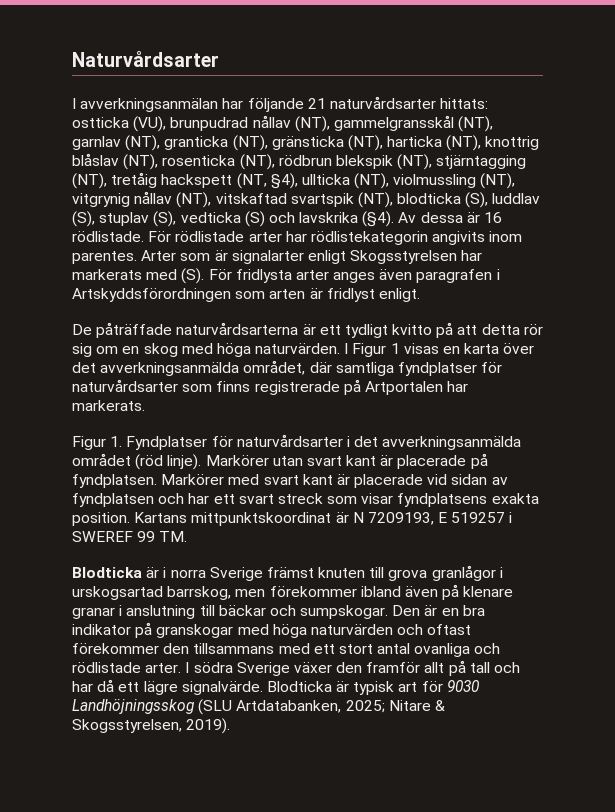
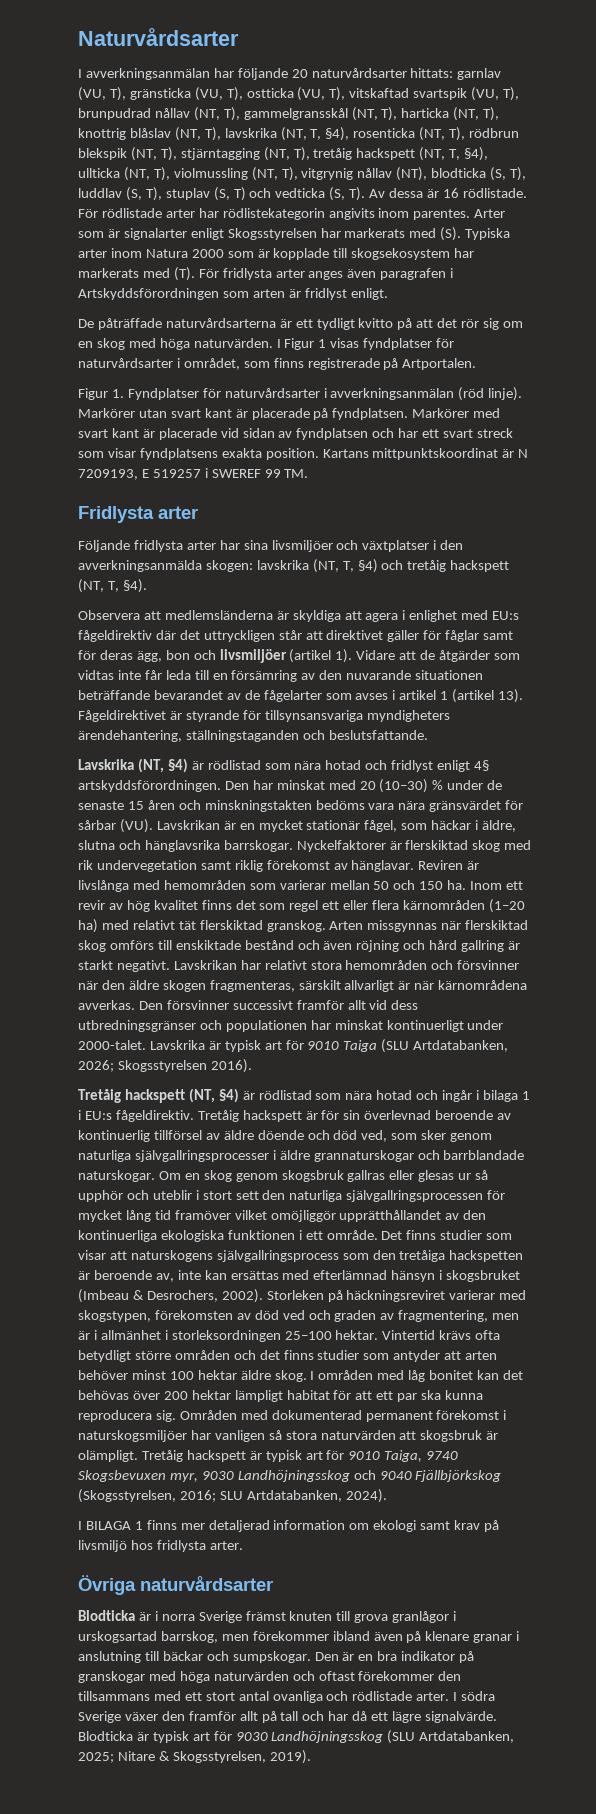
- I avverkningsanmälan har följande 21 naturvårdsarter hittats: ostticka (VU), brunpudrad nållav (NT), gammelgransskål (NT), garnlav (NT), granticka (NT), gränsticka (NT), harticka (NT), knottrig blåslav (NT), rosenticka (NT), rödbrun blekspik (NT), stjärntagging (NT), tretåig hackspett (NT, §4), ullticka (NT), violmussling (NT), vitgrynig nållav (NT), vitskaftad svartspik (NT), blodticka (S), luddlav (S), stuplav (S), vedticka (S) och lavskrika (§4). Av dessa är 16 rödlistade.
+ I avverkningsanmälan har följande 20 naturvårdsarter hittats: garnlav (VU, T), gränsticka (VU, T), ostticka (VU, T), vitskaftad svartspik (VU, T), brunpudrad nållav (NT, T), gammelgransskål (NT, T), harticka (NT, T), knottrig blåslav (NT, T), lavskrika (NT, T, §4), rosenticka (NT, T), rödbrun blekspik (NT, T), stjärntagging (NT, T), tretåig hackspett (NT, T, §4), ullticka (NT, T), violmussling (NT, T), vitgrynig nållav (NT), blodticka (S, T), luddlav (S, T), stuplav (S, T) och vedticka (S, T). Av dessa är 16 rödlistade.
- Arter som är signalarter enligt Skogsstyrelsen har markerats med (S). För fridlysta arter anges även paragrafen i Artskyddsförordningen som arten är fridlyst enligt.
+ Arter som är signalarter enligt Skogsstyrelsen har markerats med (S). Typiska arter inom Natura 2000 som är kopplade till skogsekosystem har markerats med (T). För fridlysta arter anges även paragrafen i Artskyddsförordningen som arten är fridlyst enligt.
- De påträffade naturvårdsarterna är ett tydligt kvitto på att detta rör sig om en skog med höga naturvärden.
+ De påträffade naturvårdsarterna är ett tydligt kvitto på att det rör sig om en skog med höga naturvärden.
- I Figur 1 visas en karta över det avverkningsanmälda området, där samtliga fyndplatser för naturvårdsarter som finns registrerade på Artportalen har markerats.
+ I Figur 1 visas fyndplatser för naturvårdsarter i området, som finns registrerade på Artportalen.
- Figur 1. Fyndplatser för naturvårdsarter i det avverkningsanmälda området (röd linje).
+ Figur 1. Fyndplatser för naturvårdsarter i avverkningsanmälan (röd linje).
+ Fridlysta arter
+ Följande fridlysta arter har sina livsmiljöer och växtplatser i den avverkningsanmälda skogen: lavskrika (NT, T, §4) och tretåig hackspett (NT, T, §4).
+ Observera att medlemsländerna är skyldiga att agera i enlighet med EU:s fågeldirektiv där det uttryckligen står att direktivet gäller för fåglar samt för deras ägg, bon och livsmiljöer (artikel 1). Vidare att de åtgärder som vidtas inte får leda till en försämring av den nuvarande situationen beträffande bevarandet av de fågelarter som avses i artikel 1 (artikel 13). Fågeldirektivet är styrande för tillsynsansvariga myndigheters ärendehantering, ställningstaganden och beslutsfattande.
+ Lavskrika (NT, §4) är rödlistad som nära hotad och fridlyst enligt 4§ artskyddsförordningen. Den har minskat med 20 (10–30) % under de senaste 15 åren och minskningstakten bedöms vara nära gränsvärdet för sårbar (VU). Lavskrikan är en mycket stationär fågel, som häckar i äldre, slutna och hänglavsrika barrskogar. Nyckelfaktorer är flerskiktad skog med rik undervegetation samt riklig förekomst av hänglavar. Reviren är livslånga med hemområden som varierar mellan 50 och 150 ha. Inom ett revir av hög kvalitet finns det som regel ett eller flera kärnområden (1–20 ha) med relativt tät flerskiktad granskog. Arten missgynnas när flerskiktad skog omförs till enskiktade bestånd och även röjning och hård gallring är starkt negativt. Lavskrikan har relativt stora hemområden och försvinner när den äldre skogen fragmenteras, särskilt allvarligt är när kärnområdena avverkas. Den försvinner successivt framför allt vid dess utbredningsgränser och populationen har minskat kontinuerligt under 2000-talet. Lavskrika är typisk art för 9010 Taiga (SLU Artdatabanken, 2026; Skogsstyrelsen 2016).
+ Tretåig hackspett (NT, §4) är rödlistad som nära hotad och ingår i bilaga 1 i EU:s fågeldirektiv. Tretåig hackspett är för sin överlevnad beroende av kontinuerlig tillförsel av äldre döende och död ved, som sker genom naturliga självgallringsprocesser i äldre grannaturskogar och barrblandade naturskogar. Om en skog genom skogsbruk gallras eller glesas ur så upphör och uteblir i stort sett den naturliga självgallringsprocessen för mycket lång tid framöver vilket omöjliggör upprätthållandet av den kontinuerliga ekologiska funktionen i ett område. Det finns studier som visar att naturskogens självgallringsprocess som den tretåiga hackspetten är beroende av, inte kan ersättas med efterlämnad hänsyn i skogsbruket (Imbeau & Desrochers, 2002). Storleken på häckningsreviret varierar med skogstypen, förekomsten av död ved och graden av fragmentering, men är i allmänhet i storleksordningen 25–100 hektar. Vintertid krävs ofta betydligt större områden och det finns studier som antyder att arten behöver minst 100 hektar äldre skog. I områden med låg bonitet kan det behövas över 200 hektar lämpligt habitat för att ett par ska kunna reproducera sig. Områden med dokumenterad permanent förekomst i naturskogsmiljöer har vanligen så stora naturvärden att skogsbruk är olämpligt. Tretåig hackspett är typisk art för 9010 Taiga, 9740 Skogsbevuxen myr, 9030 Landhöjningsskog och 9040 Fjällbjörkskog (Skogsstyrelsen, 2016; SLU Artdatabanken, 2024).
+ I BILAGA 1 finns mer detaljerad information om ekologi samt krav på livsmiljö hos fridlysta arter.
+ Övriga naturvårdsarter

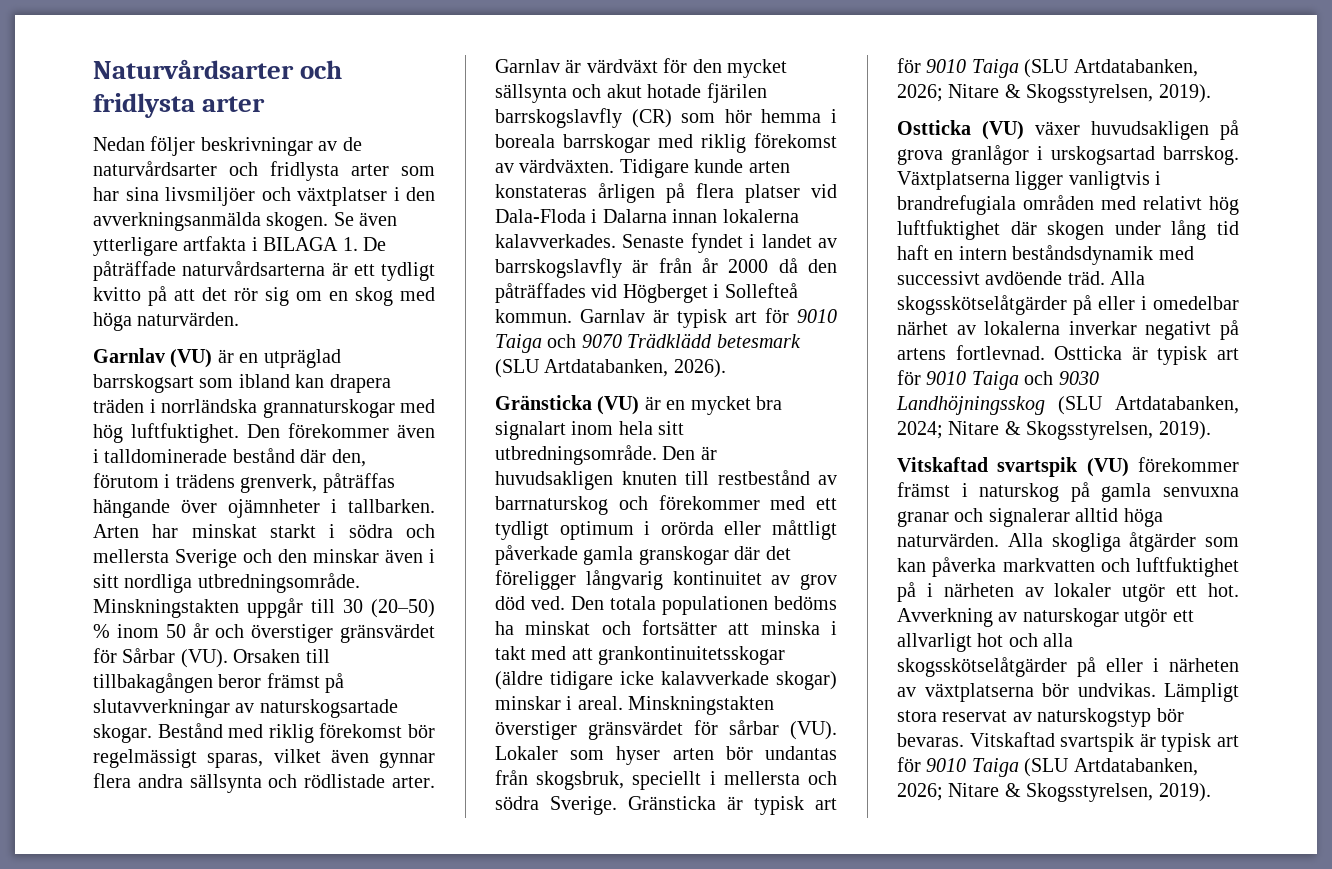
- Naturvårdsarter
- I avverkningsanmälan har följande 20 naturvårdsarter hittats: garnlav (VU, T), gränsticka (VU, T), ostticka (VU, T), vitskaftad svartspik (VU, T), brunpudrad nållav (NT, T), gammelgransskål (NT, T), harticka (NT, T), knottrig blåslav (NT, T), lavskrika (NT, T, §4), rosenticka (NT, T), rödbrun blekspik (NT, T), stjärntagging (NT, T), tretåig hackspett (NT, T, §4), ullticka (NT, T), violmussling (NT, T), vitgrynig nållav (NT), blodticka (S, T), luddlav (S, T), stuplav (S, T) och vedticka (S, T). Av dessa är 16 rödlistade. För rödlistade arter har rödlistekategorin angivits inom parentes. Arter som är signalarter enligt Skogsstyrelsen har markerats med (S). Typiska arter inom Natura 2000 som är kopplade till skogsekosystem har markerats med (T). För fridlysta arter anges även paragrafen i Artskyddsförordningen som arten är fridlyst enligt.
- De påträffade naturvårdsarterna är ett tydligt kvitto på att det rör sig om en skog med höga naturvärden. I Figur 1 visas fyndplatser för naturvårdsarter i området, som finns registrerade på Artportalen.
- Figur 1. Fyndplatser för naturvårdsarter i avverkningsanmälan (röd linje). Markörer utan svart kant är placerade på fyndplatsen. Markörer med svart kant är placerade vid sidan av fyndplatsen och har ett svart streck som visar fyndplatsens exakta position. Kartans mittpunktskoordinat är N 7209193, E 519257 i SWEREF 99 TM.
- Fridlysta arter
- Följande fridlysta arter har sina livsmiljöer och växtplatser i den avverkningsanmälda skogen: lavskrika (NT, T, §4) och tretåig hackspett (NT, T, §4).
- Observera att medlemsländerna är skyldiga att agera i enlighet med EU:s fågeldirektiv där det uttryckligen står att direktivet gäller för fåglar samt för deras ägg, bon och livsmiljöer (artikel 1). Vidare att de åtgärder som vidtas inte får leda till en försämring av den nuvarande situationen beträffande bevarandet av de fågelarter som avses i artikel 1 (artikel 13). Fågeldirektivet är styrande för tillsynsansvariga myndigheters ärendehantering, ställningstaganden och beslutsfattande.
- Lavskrika (NT, §4) är rödlistad som nära hotad och fridlyst enligt 4§ artskyddsförordningen. Den har minskat med 20 (10–30) % under de senaste 15 åren och minskningstakten bedöms vara nära gränsvärdet för sårbar (VU). Lavskrikan är en mycket stationär fågel, som häckar i äldre, slutna och hänglavsrika barrskogar. Nyckelfaktorer är flerskiktad skog med rik undervegetation samt riklig förekomst av hänglavar. Reviren är livslånga med hemområden som varierar mellan 50 och 150 ha. Inom ett revir av hög kvalitet finns det som regel ett eller flera kärnområden (1–20 ha) med relativt tät flerskiktad granskog. Arten missgynnas när flerskiktad skog omförs till enskiktade bestånd och även röjning och hård gallring är starkt negativt. Lavskrikan har relativt stora hemområden och försvinner när den äldre skogen fragmenteras, särskilt allvarligt är när kärnområdena avverkas. Den försvinner successivt framför allt vid dess utbredningsgränser och populationen har minskat kontinuerligt under 2000-talet. Lavskrika är typisk art för 9010 Taiga (SLU Artdatabanken, 2026; Skogsstyrelsen 2016).
- Tretåig hackspett (NT, §4) är rödlistad som nära hotad och ingår i bilaga 1 i EU:s fågeldirektiv. Tretåig hackspett är för sin överlevnad beroende av kontinuerlig tillförsel av äldre döende och död ved, som sker genom naturliga självgallringsprocesser i äldre grannaturskogar och barrblandade naturskogar. Om en skog genom skogsbruk gallras eller glesas ur så upphör och uteblir i stort sett den naturliga självgallringsprocessen för mycket lång tid framöver vilket omöjliggör upprätthållandet av den kontinuerliga ekologiska funktionen i ett område. Det finns studier som visar att naturskogens självgallringsprocess som den tretåiga hackspetten är beroende av, inte kan ersättas med efterlämnad hänsyn i skogsbruket (Imbeau & Desrochers, 2002). Storleken på häckningsreviret varierar med skogstypen, förekomsten av död ved och graden av fragmentering, men är i allmänhet i storleksordningen 25–100 hektar. Vintertid krävs ofta betydligt större områden och det finns studier som antyder att arten behöver minst 100 hektar äldre skog. I områden med låg bonitet kan det behövas över 200 hektar lämpligt habitat för att ett par ska kunna reproducera sig. Områden med dokumenterad permanent förekomst i naturskogsmiljöer har vanligen så stora naturvärden att skogsbruk är olämpligt. Tretåig hackspett är typisk art för 9010 Taiga, 9740 Skogsbevuxen myr, 9030 Landhöjningsskog och 9040 Fjällbjörkskog (Skogsstyrelsen, 2016; SLU Artdatabanken, 2024).
- I BILAGA 1 finns mer detaljerad information om ekologi samt krav på livsmiljö hos fridlysta arter.
- Övriga naturvårdsarter
- Blodticka är i norra Sverige främst knuten till grova granlågor i urskogsartad barrskog, men förekommer ibland även på klenare granar i anslutning till bäckar och sumpskogar. Den är en bra indikator på granskogar med höga naturvärden och oftast förekommer den tillsammans med ett stort antal ovanliga och rödlistade arter. I södra Sverige växer den framför allt på tall och har då ett lägre signalvärde. Blodticka är typisk art för 9030 Landhöjningsskog (SLU Artdatabanken, 2025; Nitare & Skogsstyrelsen, 2019).
+ Naturvårdsarter och fridlysta arter
+ Nedan följer beskrivningar av de naturvårdsarter och fridlysta arter som har sina livsmiljöer och växtplatser i den avverkningsanmälda skogen. Se även ytterligare artfakta i BILAGA 1. De påträffade naturvårdsarterna är ett tydligt kvitto på att det rör sig om en skog med höga naturvärden.
+ Garnlav (VU) är en utpräglad barrskogsart som ibland kan drapera träden i norrländska grannaturskogar med hög luftfuktighet. Den förekommer även i talldominerade bestånd där den, förutom i trädens grenverk, påträffas hängande över ojämnheter i tallbarken. Arten har minskat starkt i södra och mellersta Sverige och den minskar även i sitt nordliga utbredningsområde. Minskningstakten uppgår till 30 (20–50) % inom 50 år och överstiger gränsvärdet för Sårbar (VU). Orsaken till tillbakagången beror främst på slutavverkningar av naturskogsartade skogar. Bestånd med riklig förekomst bör regelmässigt sparas, vilket även gynnar flera andra sällsynta och rödlistade arter. Garnlav är värdväxt för den mycket sällsynta och akut hotade fjärilen barrskogslavfly (CR) som hör hemma i boreala barrskogar med riklig förekomst av värdväxten. Tidigare kunde arten konstateras årligen på flera platser vid Dala-Floda i Dalarna innan lokalerna kalavverkades. Senaste fyndet i landet av barrskogslavfly är från år 2000 då den påträffades vid Högberget i Sollefteå kommun. Garnlav är typisk art för 9010 Taiga och 9070 Trädklädd betesmark (SLU Artdatabanken, 2026).
+ Gränsticka (VU) är en mycket bra signalart inom hela sitt utbredningsområde. Den är huvudsakligen knuten till restbestånd av barrnaturskog och förekommer med ett tydligt optimum i orörda eller måttligt påverkade gamla granskogar där det föreligger långvarig kontinuitet av grov död ved. Den totala populationen bedöms ha minskat och fortsätter att minska i takt med att grankontinuitetsskogar (äldre tidigare icke kalavverkade skogar) minskar i areal. Minskningstakten överstiger gränsvärdet för sårbar (VU). Lokaler som hyser arten bör undantas från skogsbruk, speciellt i mellersta och södra Sverige. Gränsticka är typisk art för 9010 Taiga (SLU Artdatabanken, 2026; Nitare & Skogsstyrelsen, 2019).
+ Ostticka (VU) växer huvudsakligen på grova granlågor i urskogsartad barrskog. Växtplatserna ligger vanligtvis i brandrefugiala områden med relativt hög luftfuktighet där skogen under lång tid haft en intern beståndsdynamik med successivt avdöende träd. Alla skogsskötselåtgärder på eller i omedelbar närhet av lokalerna inverkar negativt på artens fortlevnad. Ostticka är typisk art för 9010 Taiga och 9030 Landhöjningsskog (SLU Artdatabanken, 2024; Nitare & Skogsstyrelsen, 2019).
+ Vitskaftad svartspik (VU) förekommer främst i naturskog på gamla senvuxna granar och signalerar alltid höga naturvärden. Alla skogliga åtgärder som kan påverka markvatten och luftfuktighet på i närheten av lokaler utgör ett hot. Avverkning av naturskogar utgör ett allvarligt hot och alla skogsskötselåtgärder på eller i närheten av växtplatserna bör undvikas. Lämpligt stora reservat av naturskogstyp bör bevaras. Vitskaftad svartspik är typisk art för 9010 Taiga (SLU Artdatabanken, 2026; Nitare & Skogsstyrelsen, 2019).

